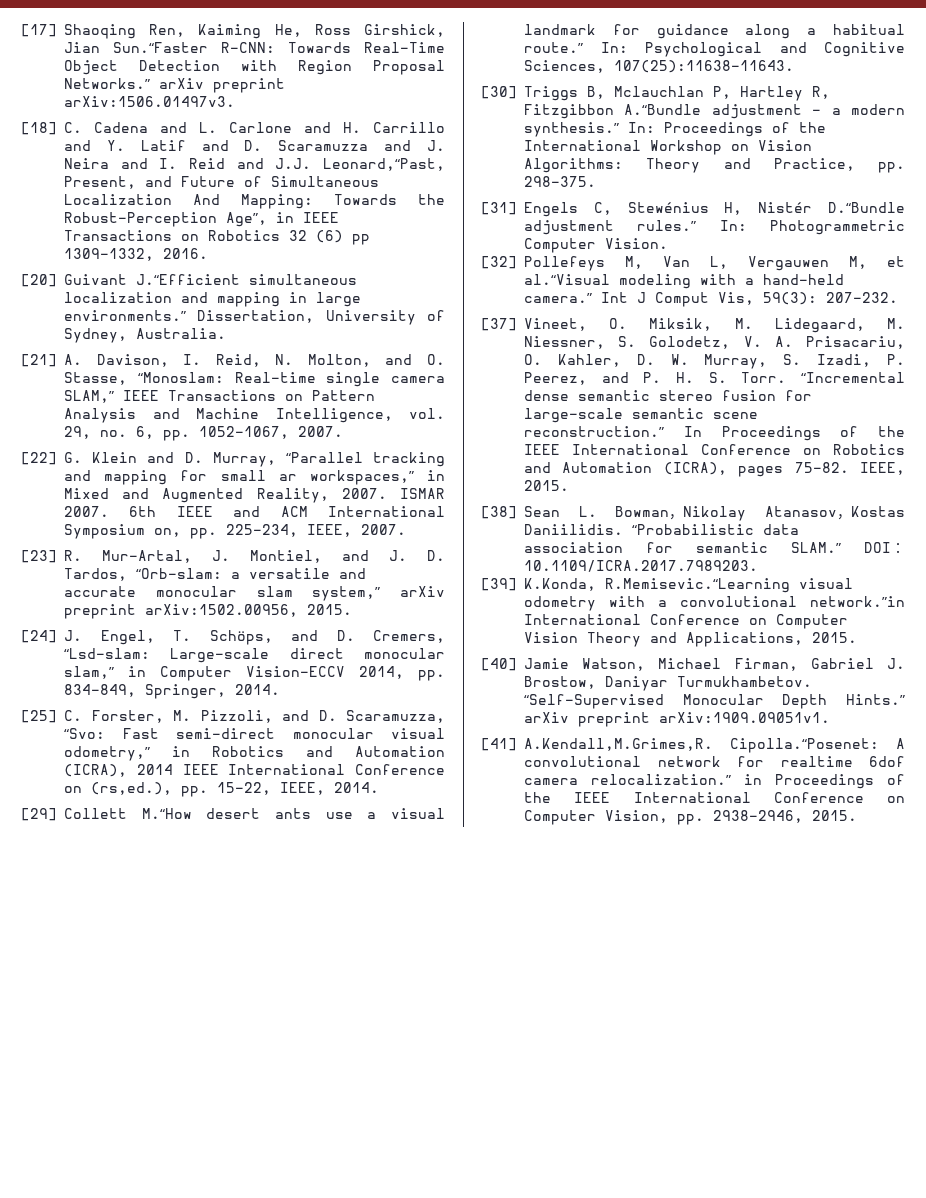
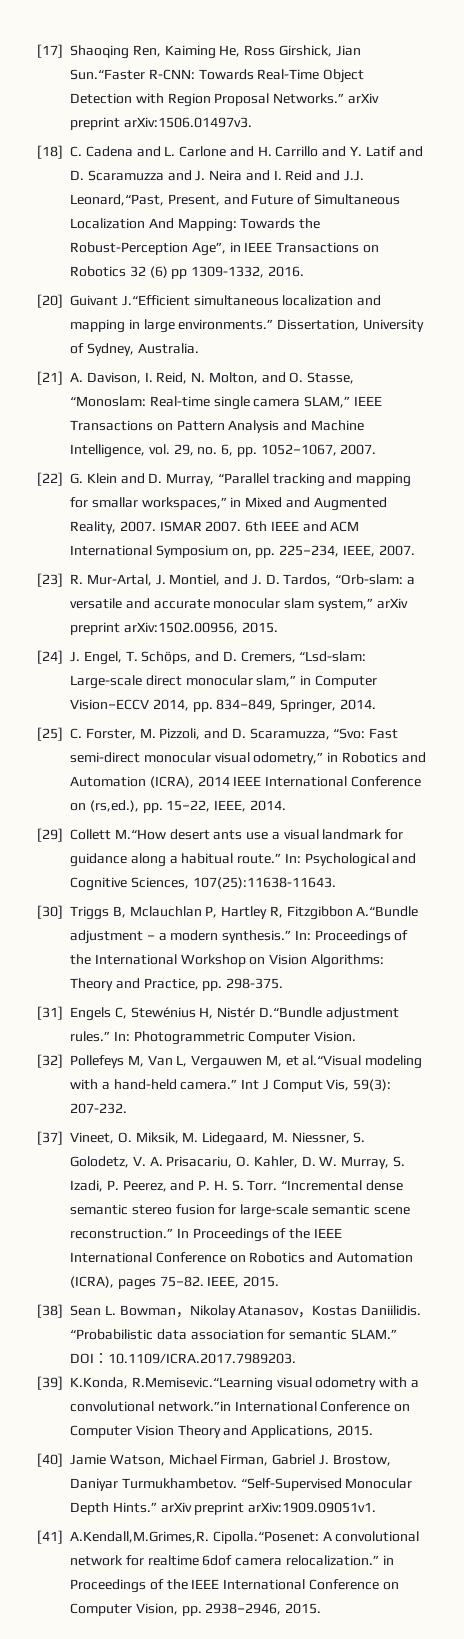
- [22] G. Klein and D. Murray, “Parallel tracking and mapping for small ar workspaces,” in Mixed and Augmented Reality, 2007.
+ [22] G. Klein and D. Murray, “Parallel tracking and mapping for smallar workspaces,” in Mixed and Augmented Reality, 2007.

